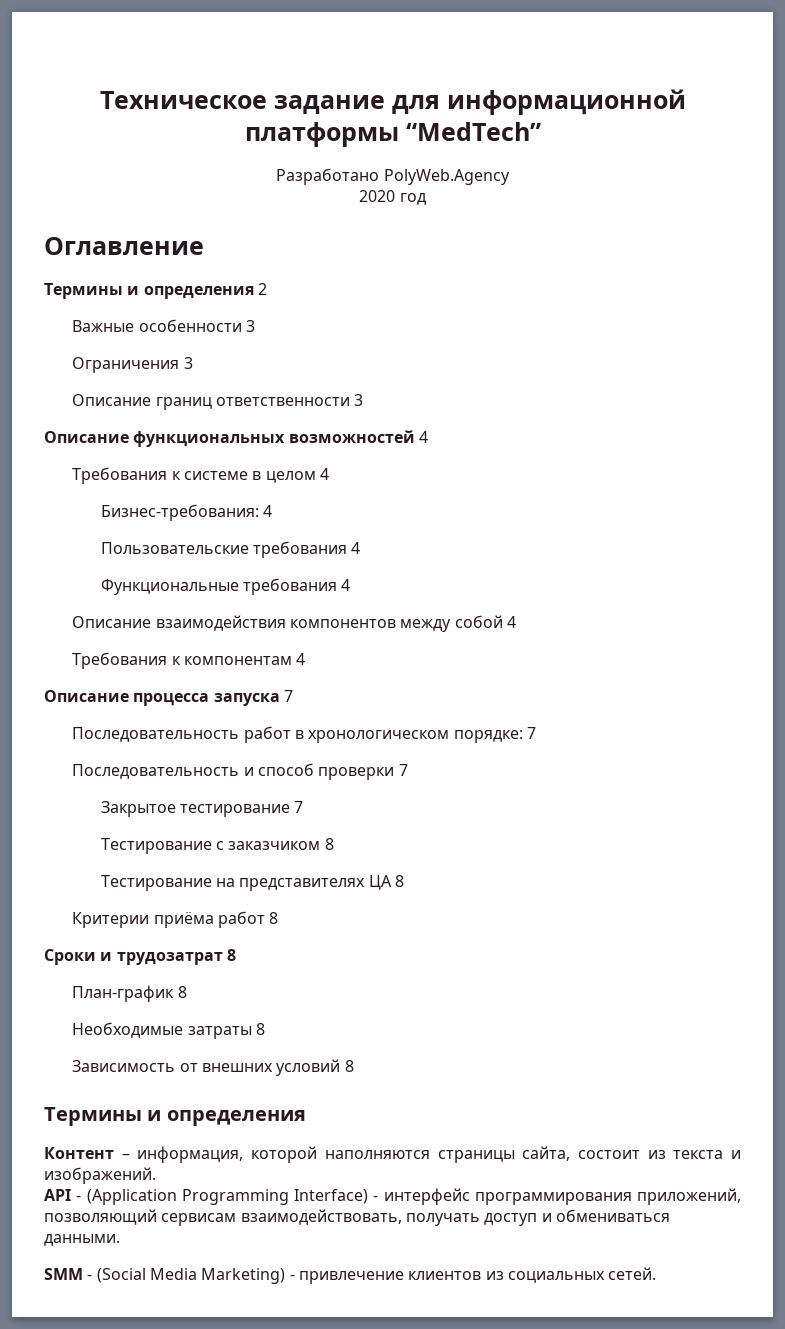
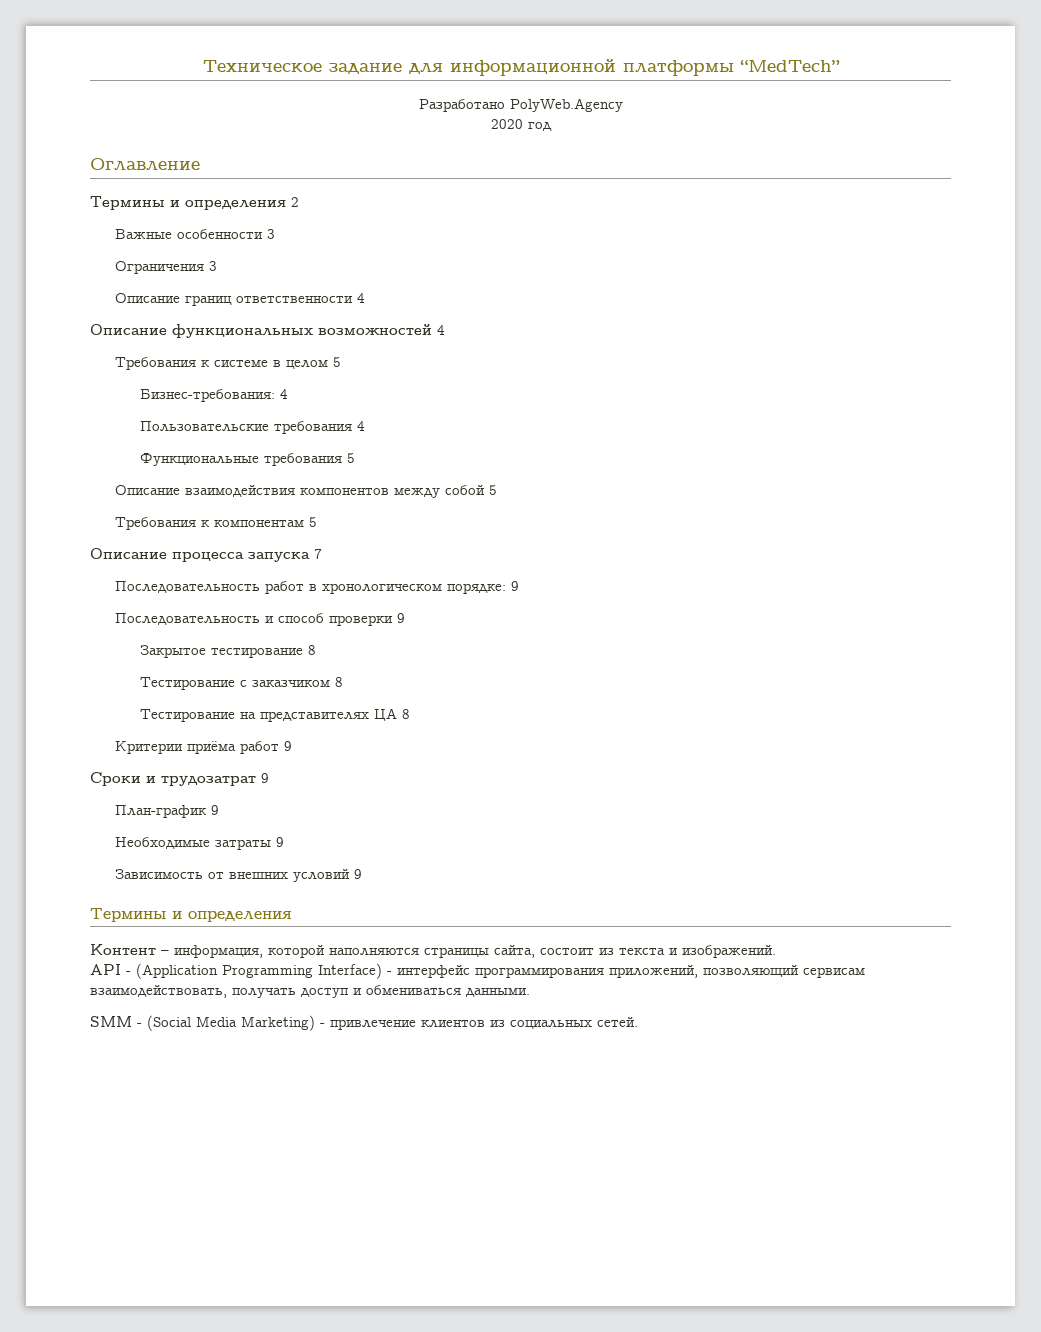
- Описание границ ответственности 3
+ Описание границ ответственности 4
- Требования к системе в целом 4
+ Требования к системе в целом 5
- Функциональные требования 4
+ Функциональные требования 5
- Описание взаимодействия компонентов между собой 4
+ Описание взаимодействия компонентов между собой 5
- Требования к компонентам 4
+ Требования к компонентам 5
- Последовательность работ в хронологическом порядке: 7
+ Последовательность работ в хронологическом порядке: 9
- Последовательность и способ проверки 7
+ Последовательность и способ проверки 9
- Закрытое тестирование 7
+ Закрытое тестирование 8
- Критерии приёма работ 8
+ Критерии приёма работ 9
- Сроки и трудозатрат 8
+ Сроки и трудозатрат 9
- План-график 8
+ План-график 9
- Необходимые затраты 8
+ Необходимые затраты 9
- Зависимость от внешних условий 8
+ Зависимость от внешних условий 9

